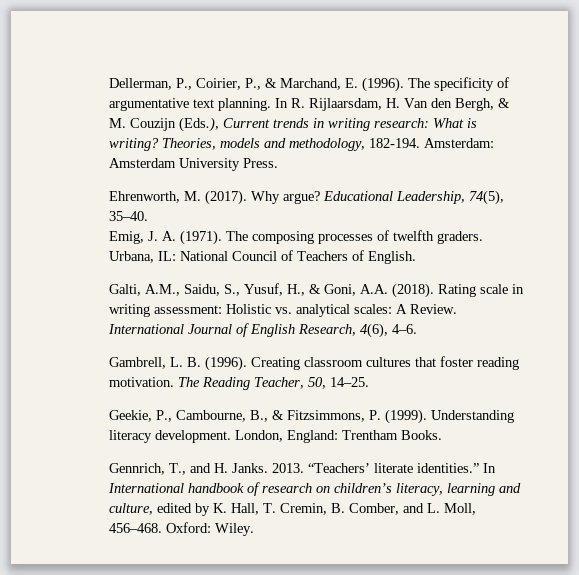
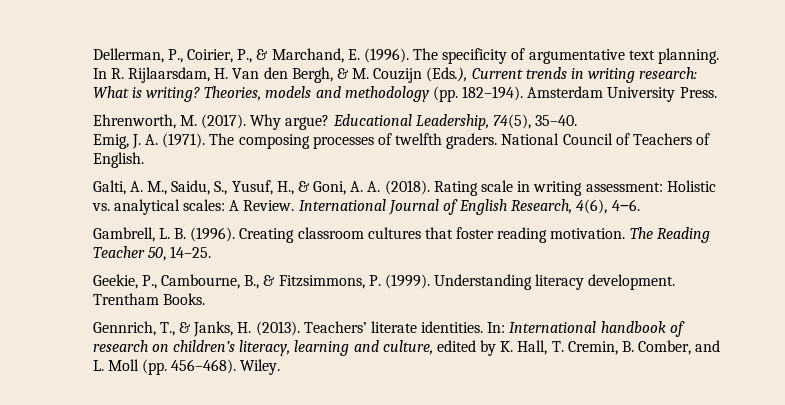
- Theories, models and methodology, 182-194. Amsterdam: Amsterdam University Press.
+ Theories, models and methodology (pp. 182–194). Amsterdam University Press.
- Urbana, IL: National Council of Teachers of English.
+ National Council of Teachers of English.
- Galti, A.M., Saidu, S., Yusuf, H., & Goni, A.A. (2018).
+ Galti, A. M., Saidu, S., Yusuf, H., & Goni, A. A. (2018).
- The Reading Teacher, 50, 14–25.
+ The Reading Teacher 50, 14–25.
- London, England: Trentham Books.
+ Trentham Books.
- Gennrich, T., and H. Janks. 2013. “Teachers’ literate identities.” In International handbook of research on children’s literacy, learning and culture, edited by K. Hall, T. Cremin, B. Comber, and L. Moll, 456–468. Oxford: Wiley.
+ Gennrich, T., & Janks, H. (2013). Teachers’ literate identities. In: International handbook of research on children’s literacy, learning and culture, edited by K. Hall, T. Cremin, B. Comber, and L. Moll (pp. 456–468). Wiley.

